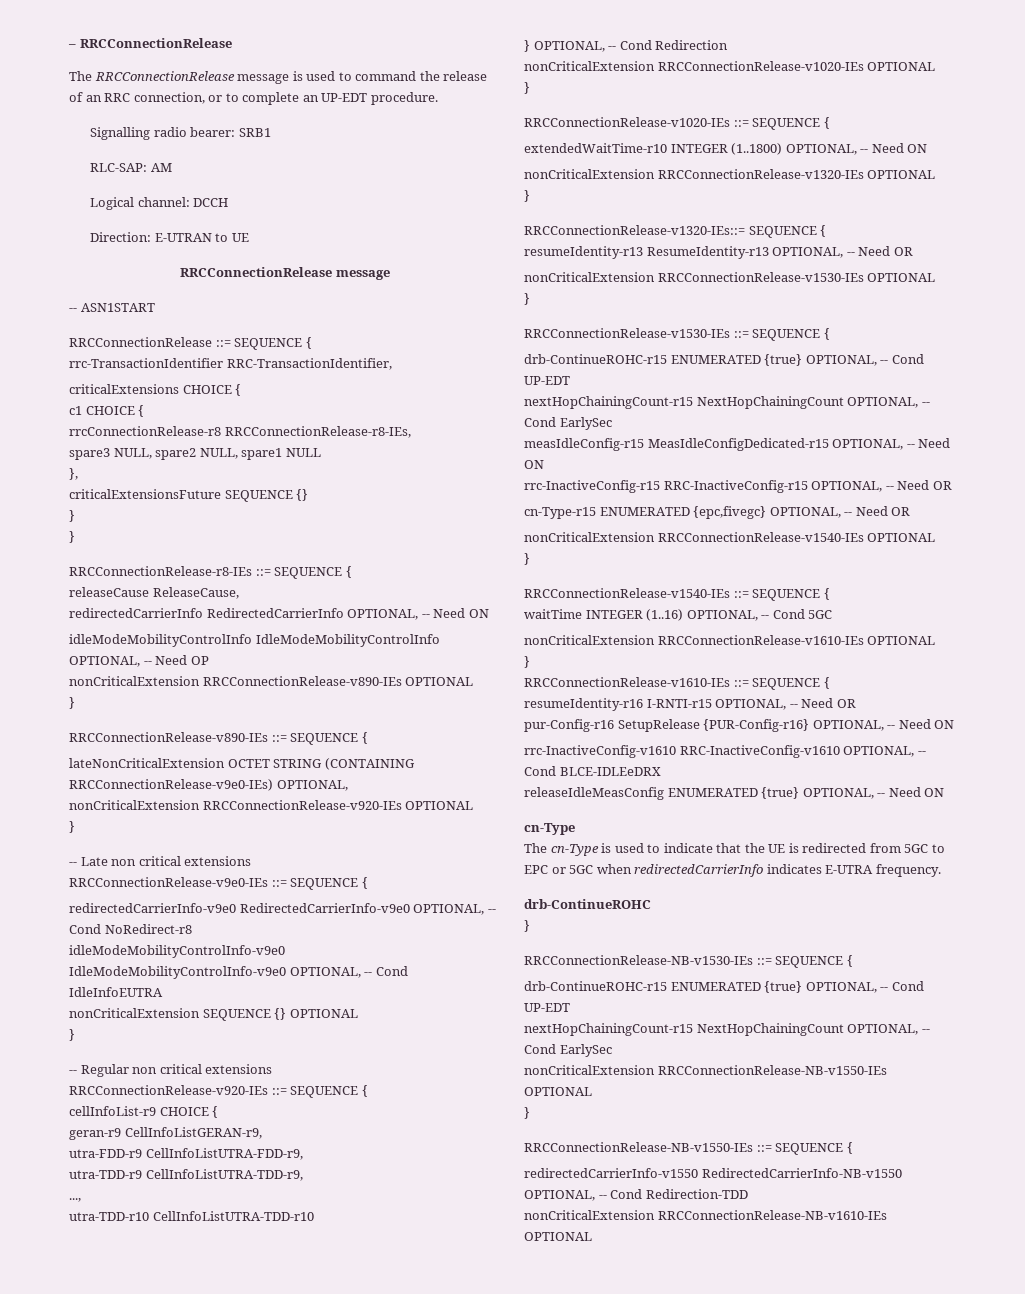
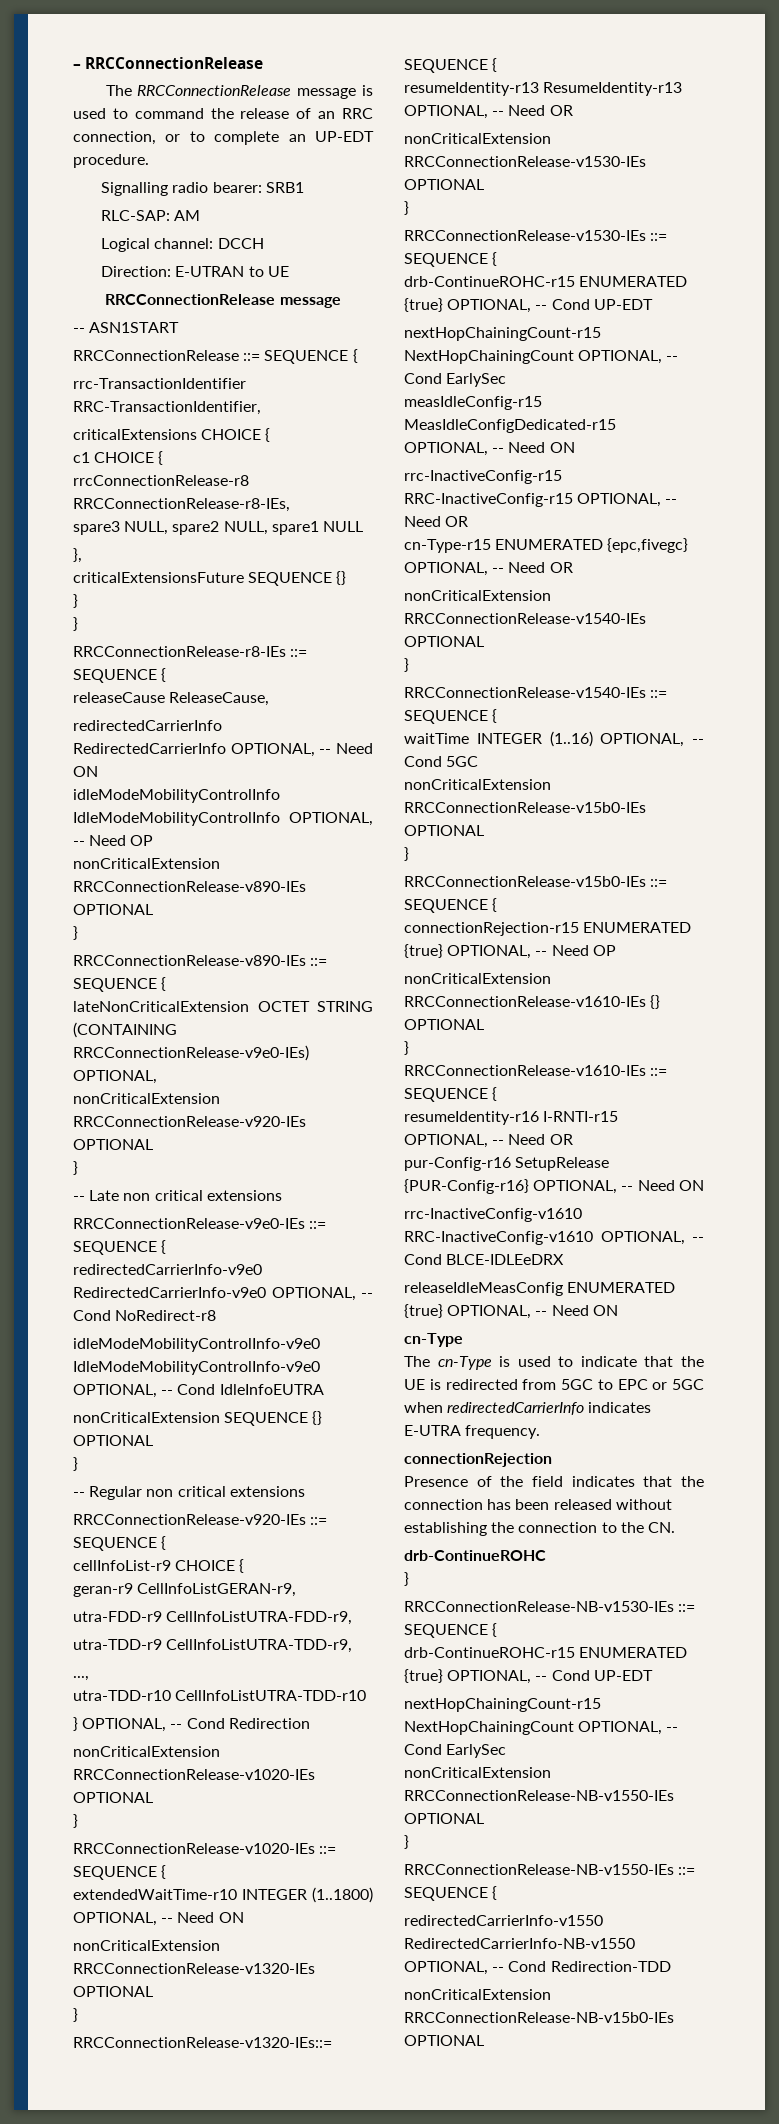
+ nonCriticalExtension RRCConnectionRelease-v15b0-IEs OPTIONAL
+ }
+ RRCConnectionRelease-v15b0-IEs ::= SEQUENCE {
+ connectionRejection-r15 ENUMERATED {true} OPTIONAL, -- Need OP
- nonCriticalExtension RRCConnectionRelease-v1610-IEs OPTIONAL
+ nonCriticalExtension RRCConnectionRelease-v1610-IEs {} OPTIONAL
+ connectionRejection
+ Presence of the field indicates that the connection has been released without establishing the connection to the CN.
- nonCriticalExtension RRCConnectionRelease-NB-v1610-IEs OPTIONAL
+ nonCriticalExtension RRCConnectionRelease-NB-v15b0-IEs OPTIONAL

